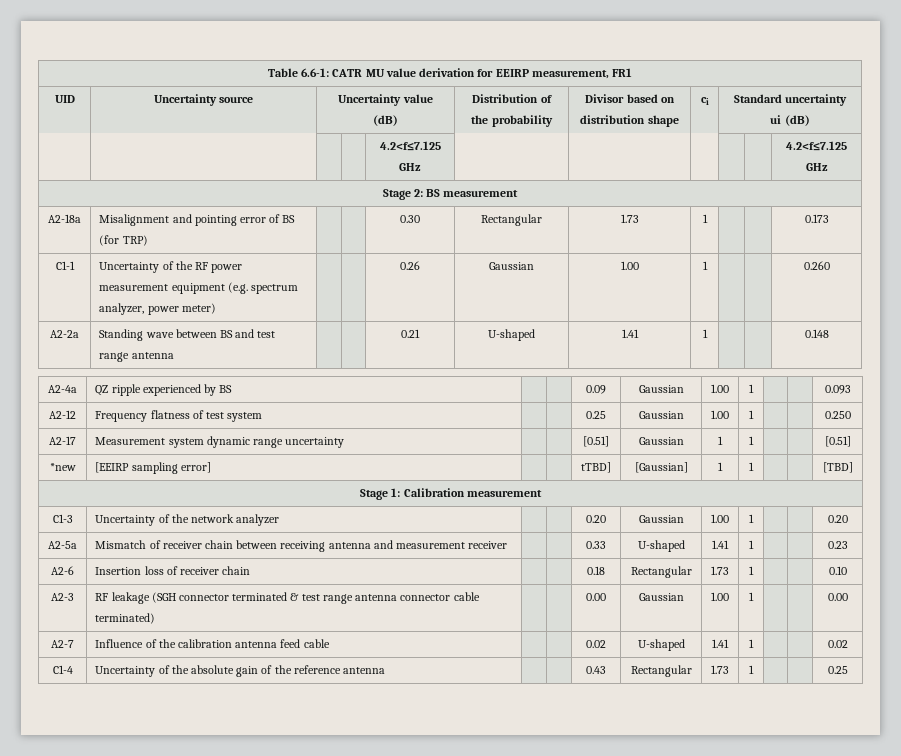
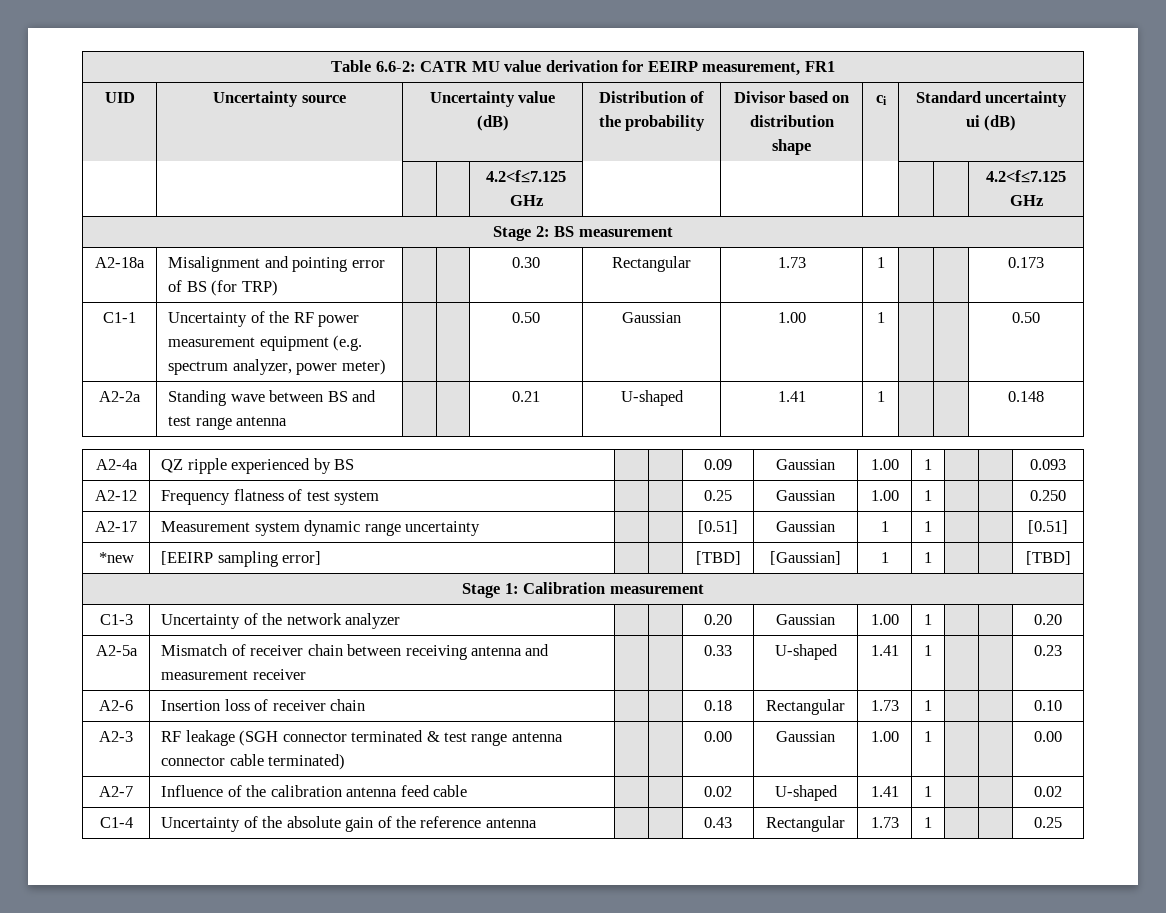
- Table 6.6-1: CATR MU value derivation for EEIRP measurement, FR1
+ Table 6.6-2: CATR MU value derivation for EEIRP measurement, FR1
- C1-1 | Uncertainty of the RF power measurement equipment (e.g. spectrum analyzer, power meter) | | | 0.26 | Gaussian | 1.00 | 1 | | | 0.260
+ C1-1 | Uncertainty of the RF power measurement equipment (e.g. spectrum analyzer, power meter) | | | 0.50 | Gaussian | 1.00 | 1 | | | 0.50
- *new | [EEIRP sampling error] | | | tTBD] | [Gaussian] | 1 | 1 | | | [TBD]
+ *new | [EEIRP sampling error] | | | [TBD] | [Gaussian] | 1 | 1 | | | [TBD]

